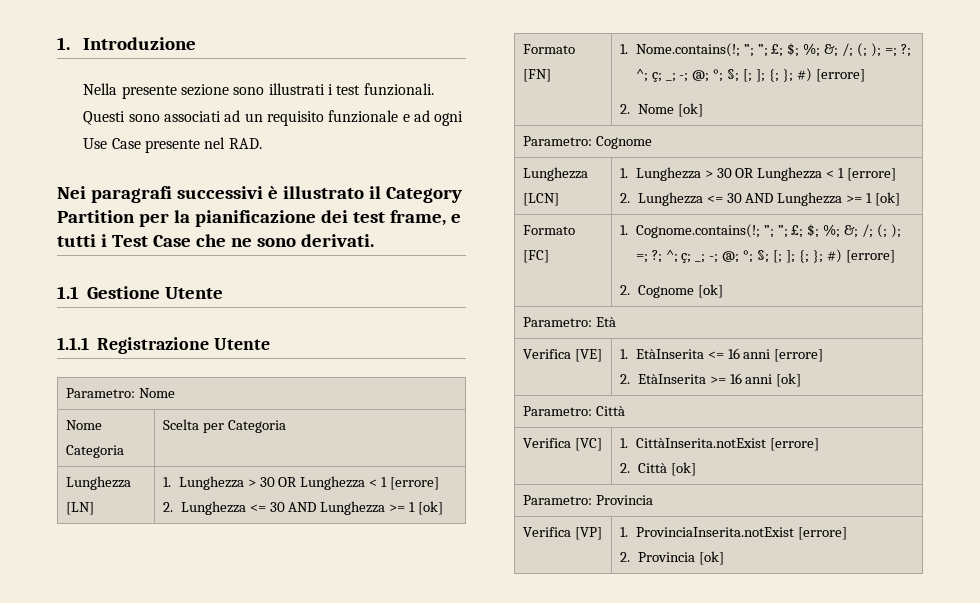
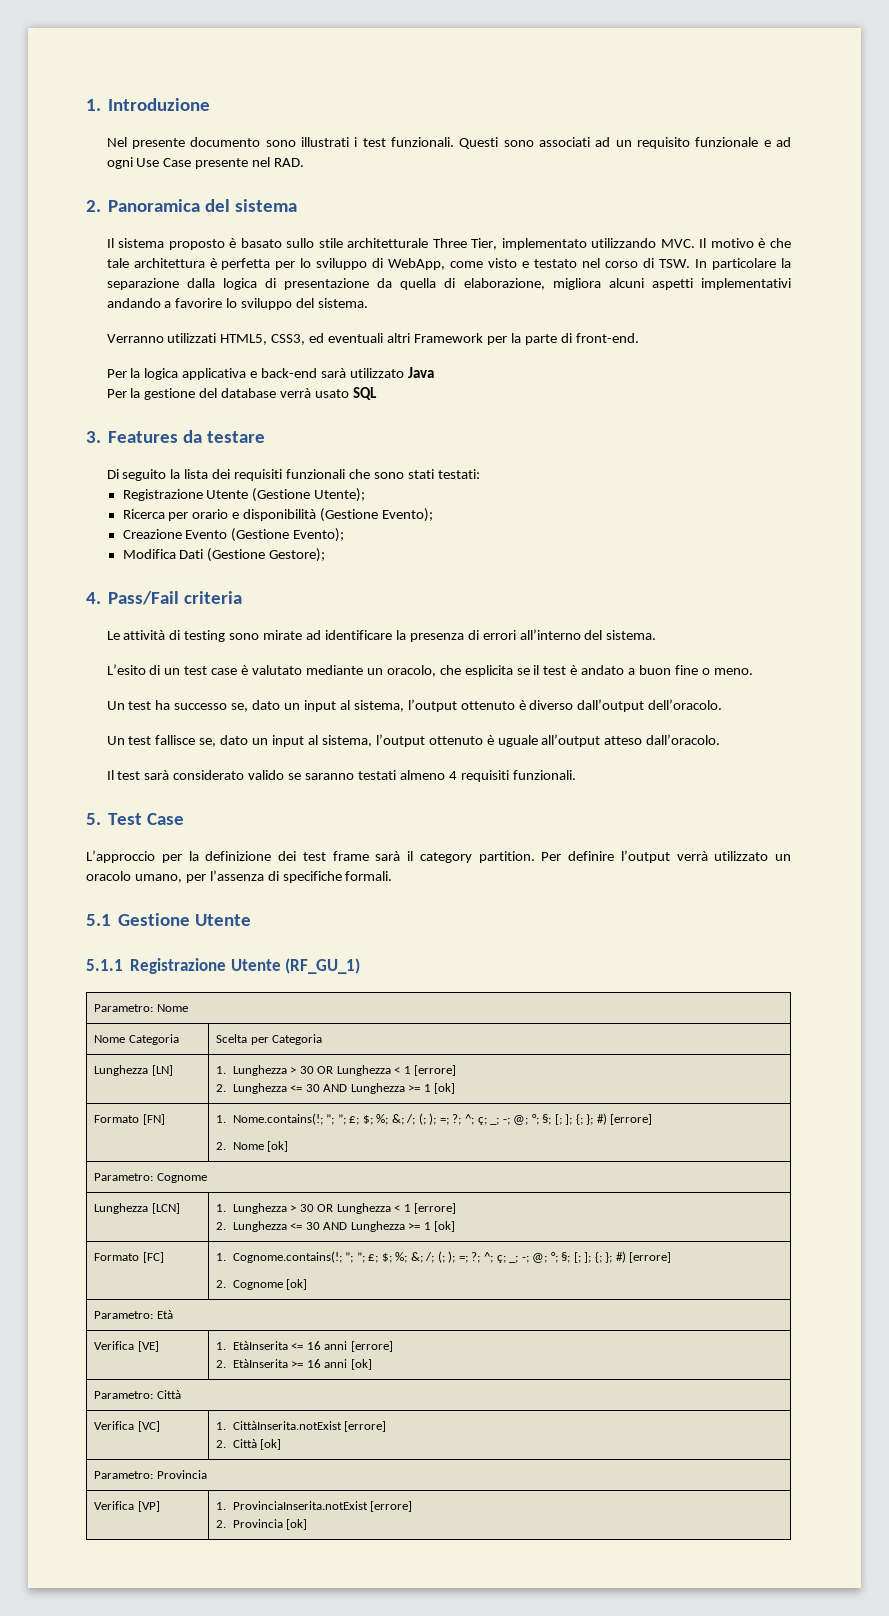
- Nella presente sezione sono illustrati i test funzionali.
+ Nel presente documento sono illustrati i test funzionali.
- Nei paragrafi successivi è illustrato il Category Partition per la pianificazione dei test frame, e tutti i Test Case che ne sono derivati.
- 1.1 Gestione Utente
+ 2. Panoramica del sistema
+ Il sistema proposto è basato sullo stile architetturale Three Tier, implementato utilizzando MVC. Il motivo è che tale architettura è perfetta per lo sviluppo di WebApp, come visto e testato nel corso di TSW. In particolare la separazione dalla logica di presentazione da quella di elaborazione, migliora alcuni aspetti implementativi andando a favorire lo sviluppo del sistema.
+ Verranno utilizzati HTML5, CSS3, ed eventuali altri Framework per la parte di front-end.
+ Per la logica applicativa e back-end sarà utilizzato Java
+ Per la gestione del database verrà usato SQL
+ 3. Features da testare
+ Di seguito la lista dei requisiti funzionali che sono stati testati:
+ Registrazione Utente (Gestione Utente);
+ Ricerca per orario e disponibilità (Gestione Evento);
+ Creazione Evento (Gestione Evento);
+ Modifica Dati (Gestione Gestore);
+ 4. Pass/Fail criteria
+ Le attività di testing sono mirate ad identificare la presenza di errori all’interno del sistema.
+ L’esito di un test case è valutato mediante un oracolo, che esplicita se il test è andato a buon fine o meno.
+ Un test ha successo se, dato un input al sistema, l’output ottenuto è diverso dall’output dell’oracolo.
+ Un test fallisce se, dato un input al sistema, l’output ottenuto è uguale all’output atteso dall’oracolo.
+ Il test sarà considerato valido se saranno testati almeno 4 requisiti funzionali.
+ 5. Test Case
+ L’approccio per la definizione dei test frame sarà il category partition. Per definire l’output verrà utilizzato un oracolo umano, per l’assenza di specifiche formali.
+ 5.1 Gestione Utente
- 1.1.1 Registrazione Utente
+ 5.1.1 Registrazione Utente (RF_GU_1)

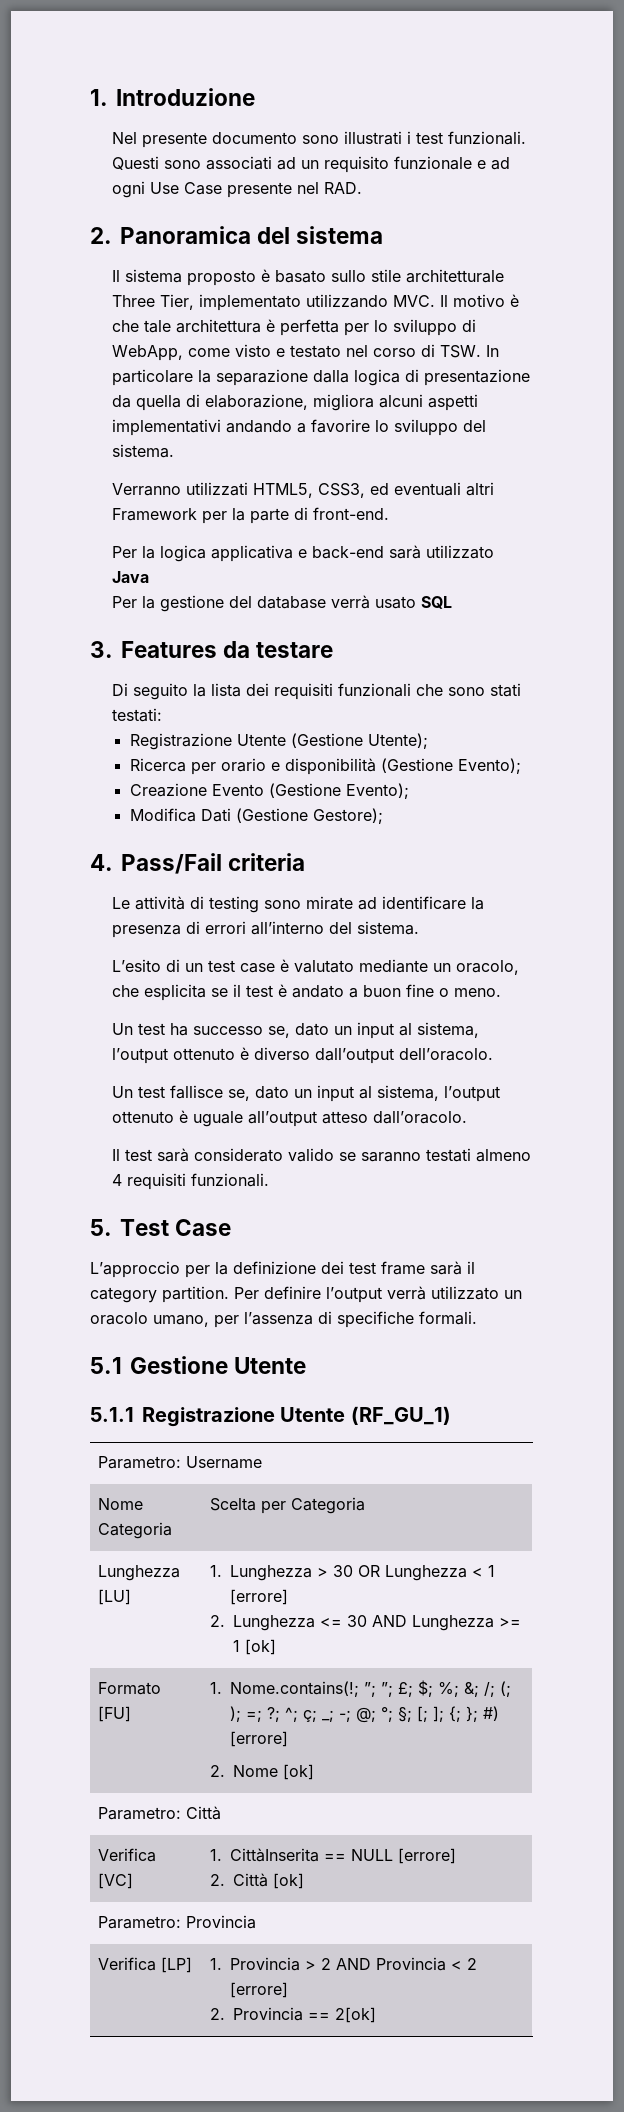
- Parametro: Nome
+ Parametro: Username
- Lunghezza [LN] | 1. Lunghezza > 30 OR Lunghezza < 1 [errore]
+ Lunghezza [LU] | 1. Lunghezza > 30 OR Lunghezza < 1 [errore]
- Formato [FN] | 1. Nome.contains(!; ”; ”; £; $; %; &; /; (; ); =; ?; ^; ç; _; -; @; °; §; [; ]; {; }; #) [errore]
+ Formato [FU] | 1. Nome.contains(!; ”; ”; £; $; %; &; /; (; ); =; ?; ^; ç; _; -; @; °; §; [; ]; {; }; #) [errore]
- Parametro: Cognome
- Lunghezza [LCN] | 1. Lunghezza > 30 OR Lunghezza < 1 [errore]
- 2. Lunghezza <= 30 AND Lunghezza >= 1 [ok]
- Formato [FC] | 1. Cognome.contains(!; ”; ”; £; $; %; &; /; (; ); =; ?; ^; ç; _; -; @; °; §; [; ]; {; }; #) [errore]
- 2. Cognome [ok]
- Parametro: Età
- Verifica [VE] | 1. EtàInserita <= 16 anni [errore]
- 2. EtàInserita >= 16 anni [ok]
- Verifica [VC] | 1. CittàInserita.notExist [errore]
+ Verifica [VC] | 1. CittàInserita == NULL [errore]
- Verifica [VP] | 1. ProvinciaInserita.notExist [errore]
- 2. Provincia [ok]
+ Verifica [LP] | 1. Provincia > 2 AND Provincia < 2 [errore]
+ 2. Provincia == 2[ok]

